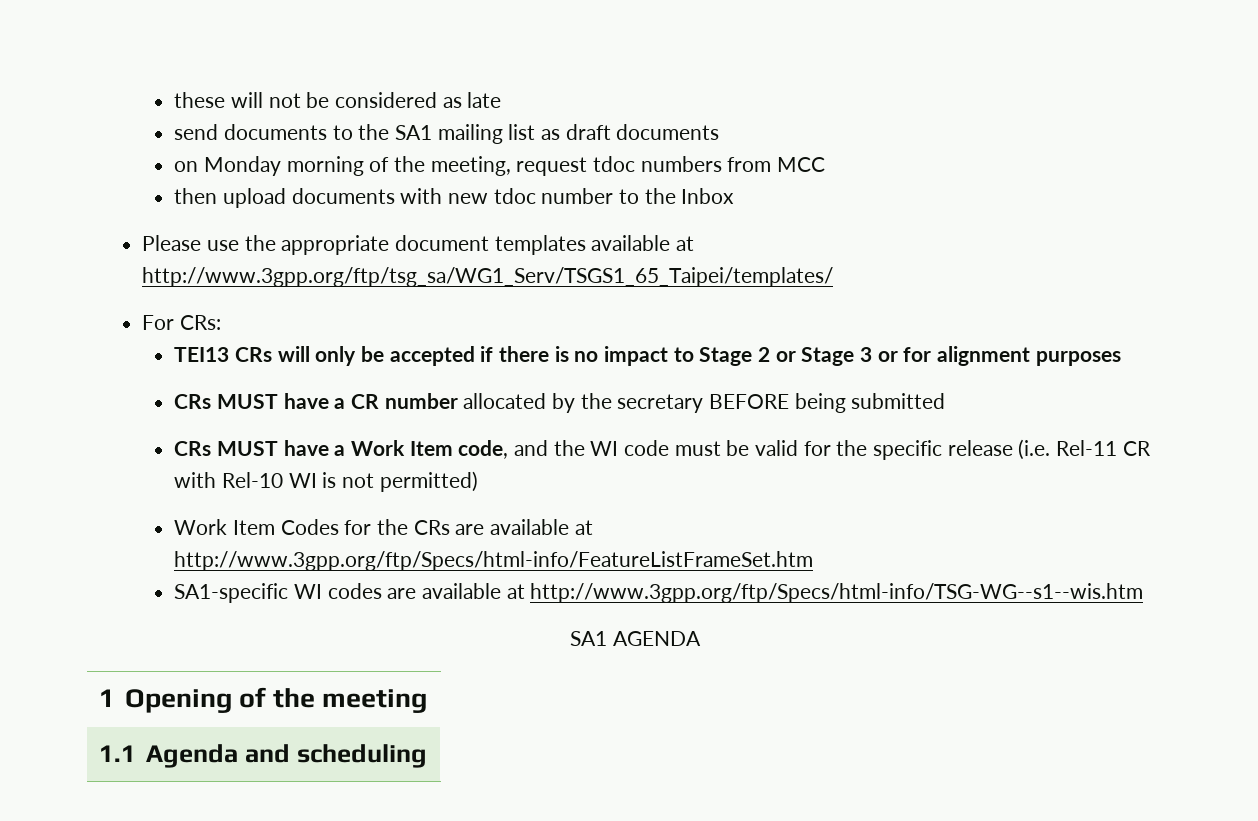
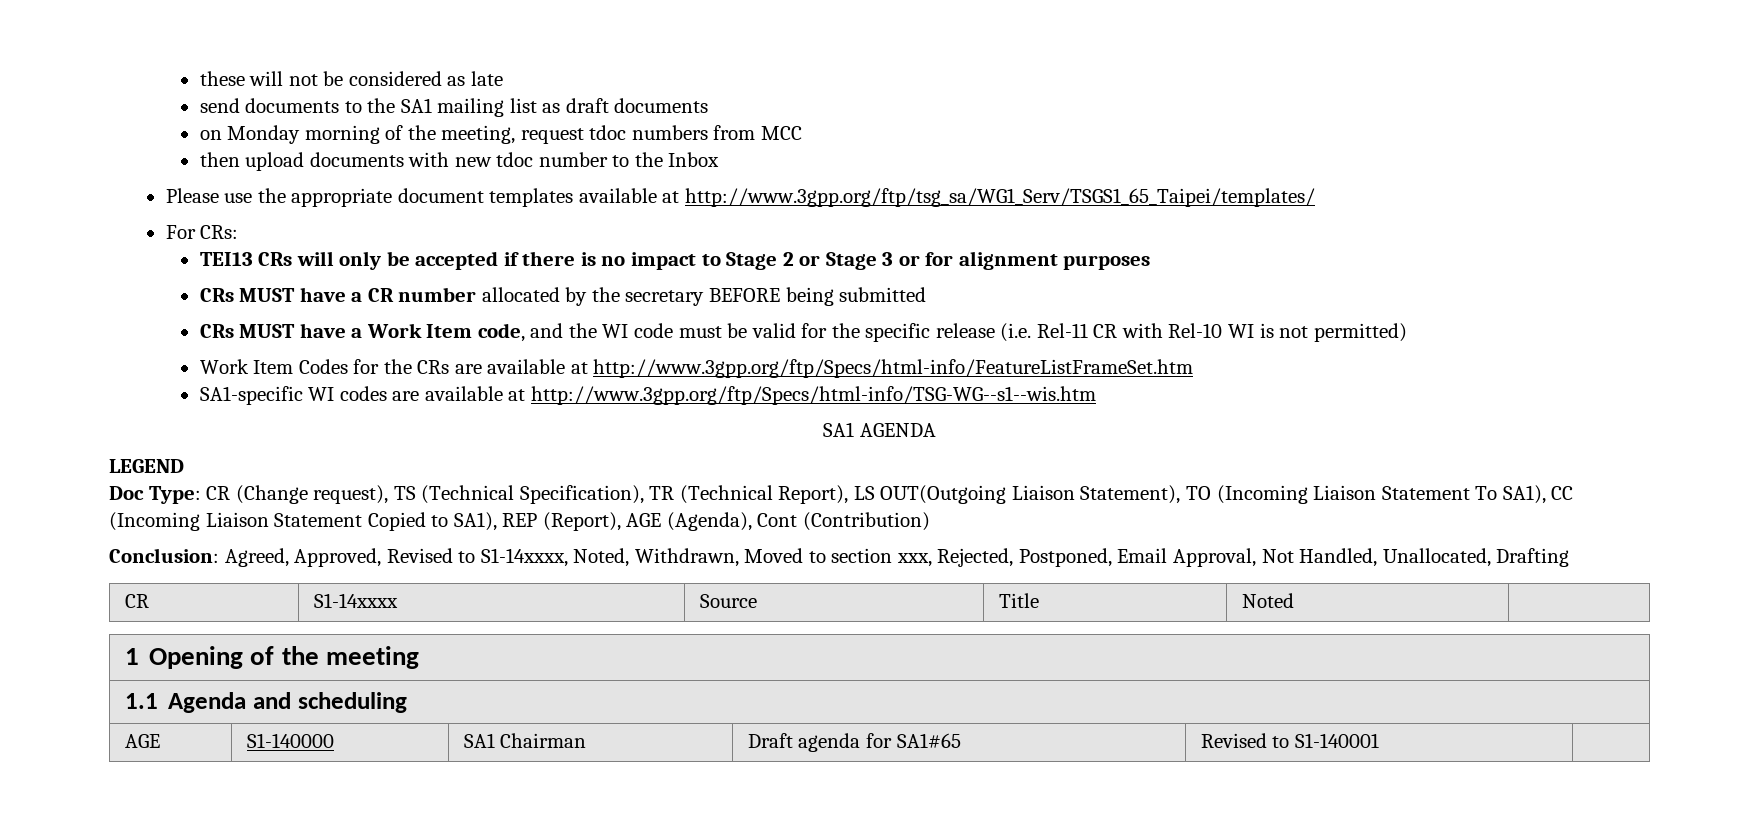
+ LEGEND
+ Doc Type: CR (Change request), TS (Technical Specification), TR (Technical Report), LS OUT(Outgoing Liaison Statement), TO (Incoming Liaison Statement To SA1), CC (Incoming Liaison Statement Copied to SA1), REP (Report), AGE (Agenda), Cont (Contribution)
+ Conclusion: Agreed, Approved, Revised to S1-14xxxx, Noted, Withdrawn, Moved to section xxx, Rejected, Postponed, Email Approval, Not Handled, Unallocated, Drafting
+ CR | S1-14xxxx | Source | Title | Noted |
+ AGE | S1-140000 | SA1 Chairman | Draft agenda for SA1#65 | Revised to S1-140001 |

